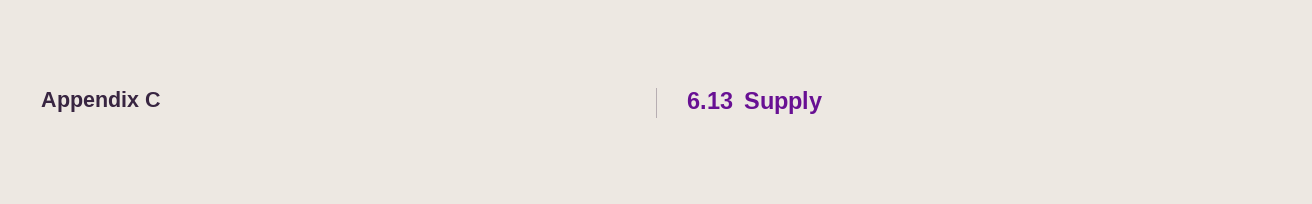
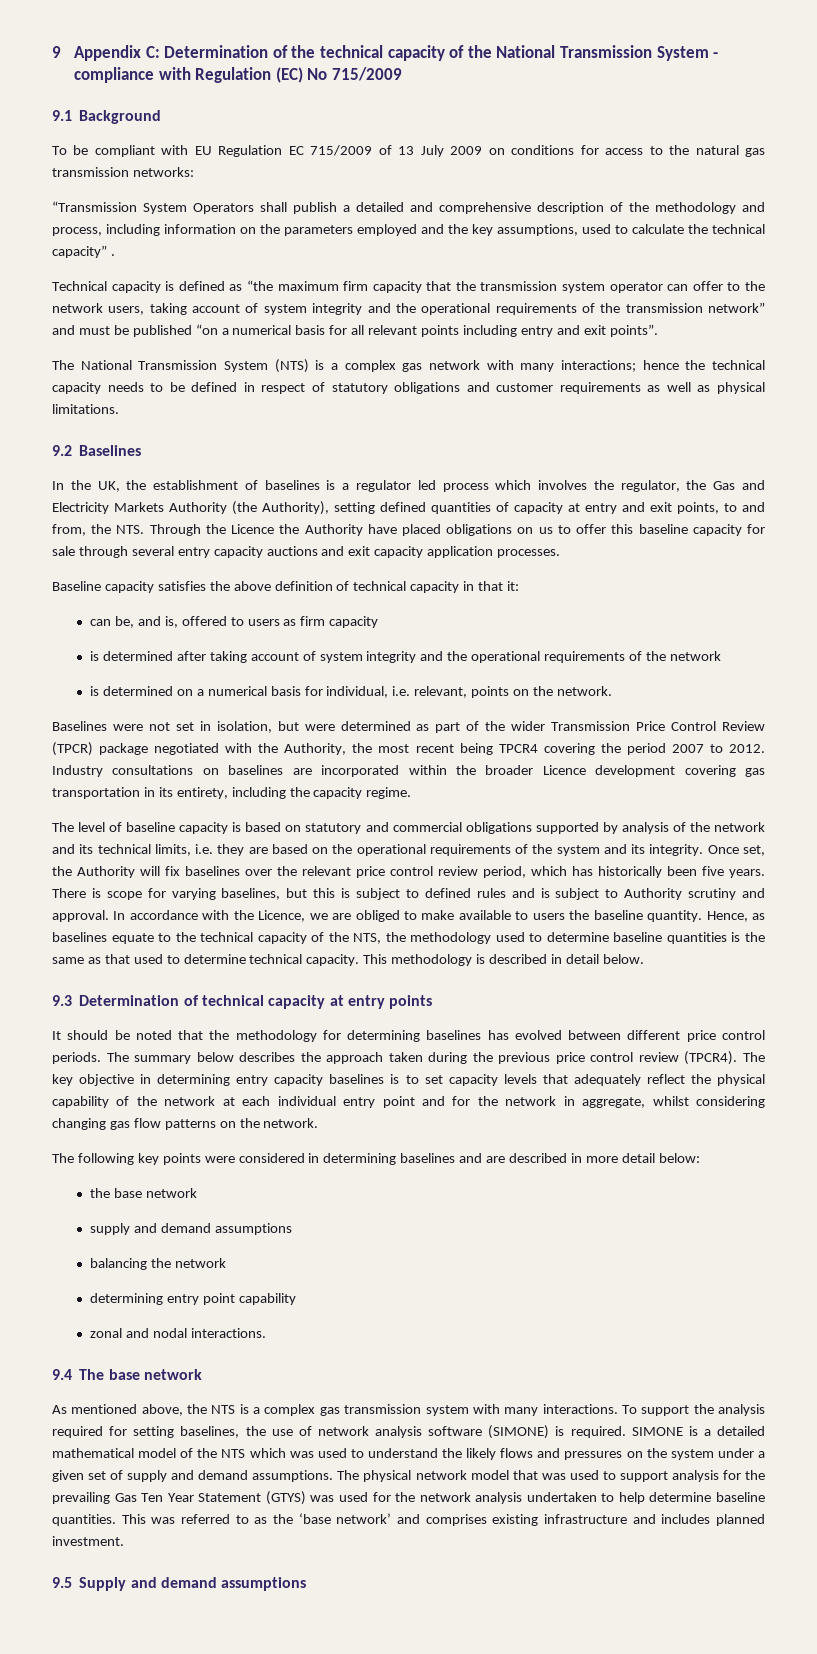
- Appendix C
- 6.13 Supply
+ 9 Appendix C: Determination of the technical capacity of the National Transmission System - compliance with Regulation (EC) No 715/2009
+ 9.1 Background
+ To be compliant with EU Regulation EC 715/2009 of 13 July 2009 on conditions for access to the natural gas transmission networks:
+ “Transmission System Operators shall publish a detailed and comprehensive description of the methodology and process, including information on the parameters employed and the key assumptions, used to calculate the technical capacity” .
+ Technical capacity is defined as “the maximum firm capacity that the transmission system operator can offer to the network users, taking account of system integrity and the operational requirements of the transmission network” and must be published “on a numerical basis for all relevant points including entry and exit points”.
+ The National Transmission System (NTS) is a complex gas network with many interactions; hence the technical capacity needs to be defined in respect of statutory obligations and customer requirements as well as physical limitations.
+ 9.2 Baselines
+ In the UK, the establishment of baselines is a regulator led process which involves the regulator, the Gas and Electricity Markets Authority (the Authority), setting defined quantities of capacity at entry and exit points, to and from, the NTS. Through the Licence the Authority have placed obligations on us to offer this baseline capacity for sale through several entry capacity auctions and exit capacity application processes.
+ Baseline capacity satisfies the above definition of technical capacity in that it:
+ can be, and is, offered to users as firm capacity
+ is determined after taking account of system integrity and the operational requirements of the network
+ is determined on a numerical basis for individual, i.e. relevant, points on the network.
+ Baselines were not set in isolation, but were determined as part of the wider Transmission Price Control Review (TPCR) package negotiated with the Authority, the most recent being TPCR4 covering the period 2007 to 2012. Industry consultations on baselines are incorporated within the broader Licence development covering gas transportation in its entirety, including the capacity regime.
+ The level of baseline capacity is based on statutory and commercial obligations supported by analysis of the network and its technical limits, i.e. they are based on the operational requirements of the system and its integrity. Once set, the Authority will fix baselines over the relevant price control review period, which has historically been five years. There is scope for varying baselines, but this is subject to defined rules and is subject to Authority scrutiny and approval. In accordance with the Licence, we are obliged to make available to users the baseline quantity. Hence, as baselines equate to the technical capacity of the NTS, the methodology used to determine baseline quantities is the same as that used to determine technical capacity. This methodology is described in detail below.
+ 9.3 Determination of technical capacity at entry points
+ It should be noted that the methodology for determining baselines has evolved between different price control periods. The summary below describes the approach taken during the previous price control review (TPCR4). The key objective in determining entry capacity baselines is to set capacity levels that adequately reflect the physical capability of the network at each individual entry point and for the network in aggregate, whilst considering changing gas flow patterns on the network.
+ The following key points were considered in determining baselines and are described in more detail below:
+ the base network
+ supply and demand assumptions
+ balancing the network
+ determining entry point capability
+ zonal and nodal interactions.
+ 9.4 The base network
+ As mentioned above, the NTS is a complex gas transmission system with many interactions. To support the analysis required for setting baselines, the use of network analysis software (SIMONE) is required. SIMONE is a detailed mathematical model of the NTS which was used to understand the likely flows and pressures on the system under a given set of supply and demand assumptions. The physical network model that was used to support analysis for the prevailing Gas Ten Year Statement (GTYS) was used for the network analysis undertaken to help determine baseline quantities. This was referred to as the ‘base network’ and comprises existing infrastructure and includes planned investment.
+ 9.5 Supply and demand assumptions

